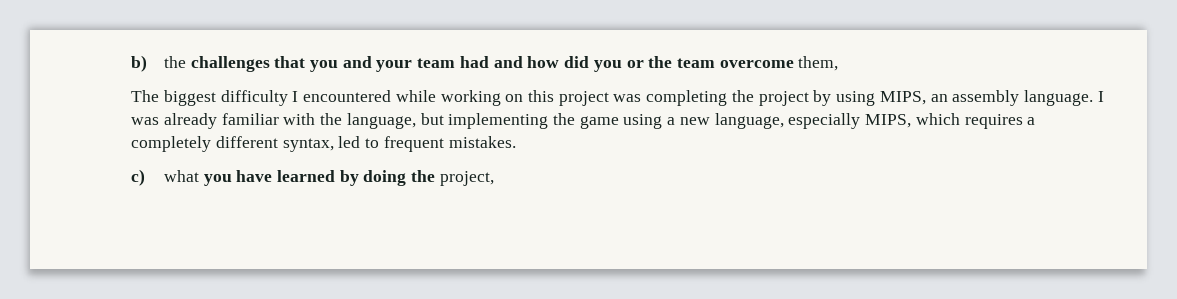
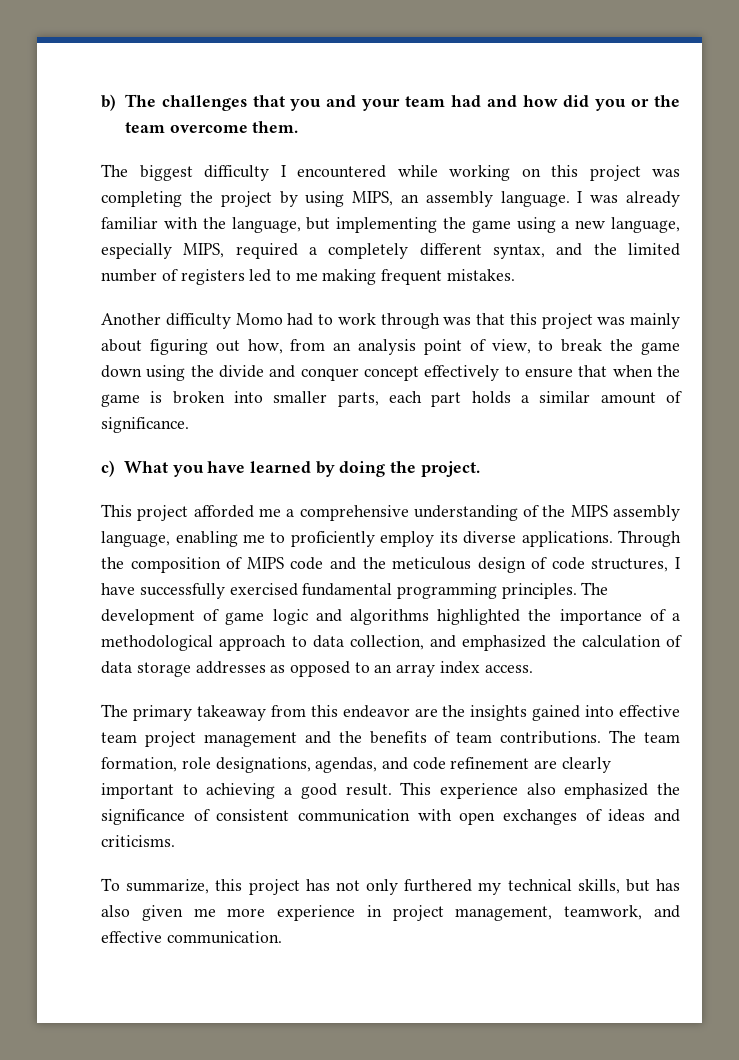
- b) the challenges that you and your team had and how did you or the team overcome them,
+ b) The challenges that you and your team had and how did you or the team overcome them.
- I was already familiar with the language, but implementing the game using a new language, especially MIPS, which requires a completely different syntax, led to frequent mistakes.
+ I was already familiar with the language, but implementing the game using a new language, especially MIPS, required a completely different syntax, and the limited number of registers led to me making frequent mistakes.
+ Another difficulty Momo had to work through was that this project was mainly about figuring out how, from an analysis point of view, to break the game down using the divide and conquer concept effectively to ensure that when the game is broken into smaller parts, each part holds a similar amount of significance.
- c) what you have learned by doing the project,
+ c) What you have learned by doing the project.
+ This project afforded me a comprehensive understanding of the MIPS assembly language, enabling me to proficiently employ its diverse applications. Through the composition of MIPS code and the meticulous design of code structures, I have successfully exercised fundamental programming principles. The development of game logic and algorithms highlighted the importance of a methodological approach to data collection, and emphasized the calculation of data storage addresses as opposed to an array index access.
+ The primary takeaway from this endeavor are the insights gained into effective team project management and the benefits of team contributions. The team formation, role designations, agendas, and code refinement are clearly important to achieving a good result. This experience also emphasized the significance of consistent communication with open exchanges of ideas and criticisms.
+ To summarize, this project has not only furthered my technical skills, but has also given me more experience in project management, teamwork, and effective communication.

